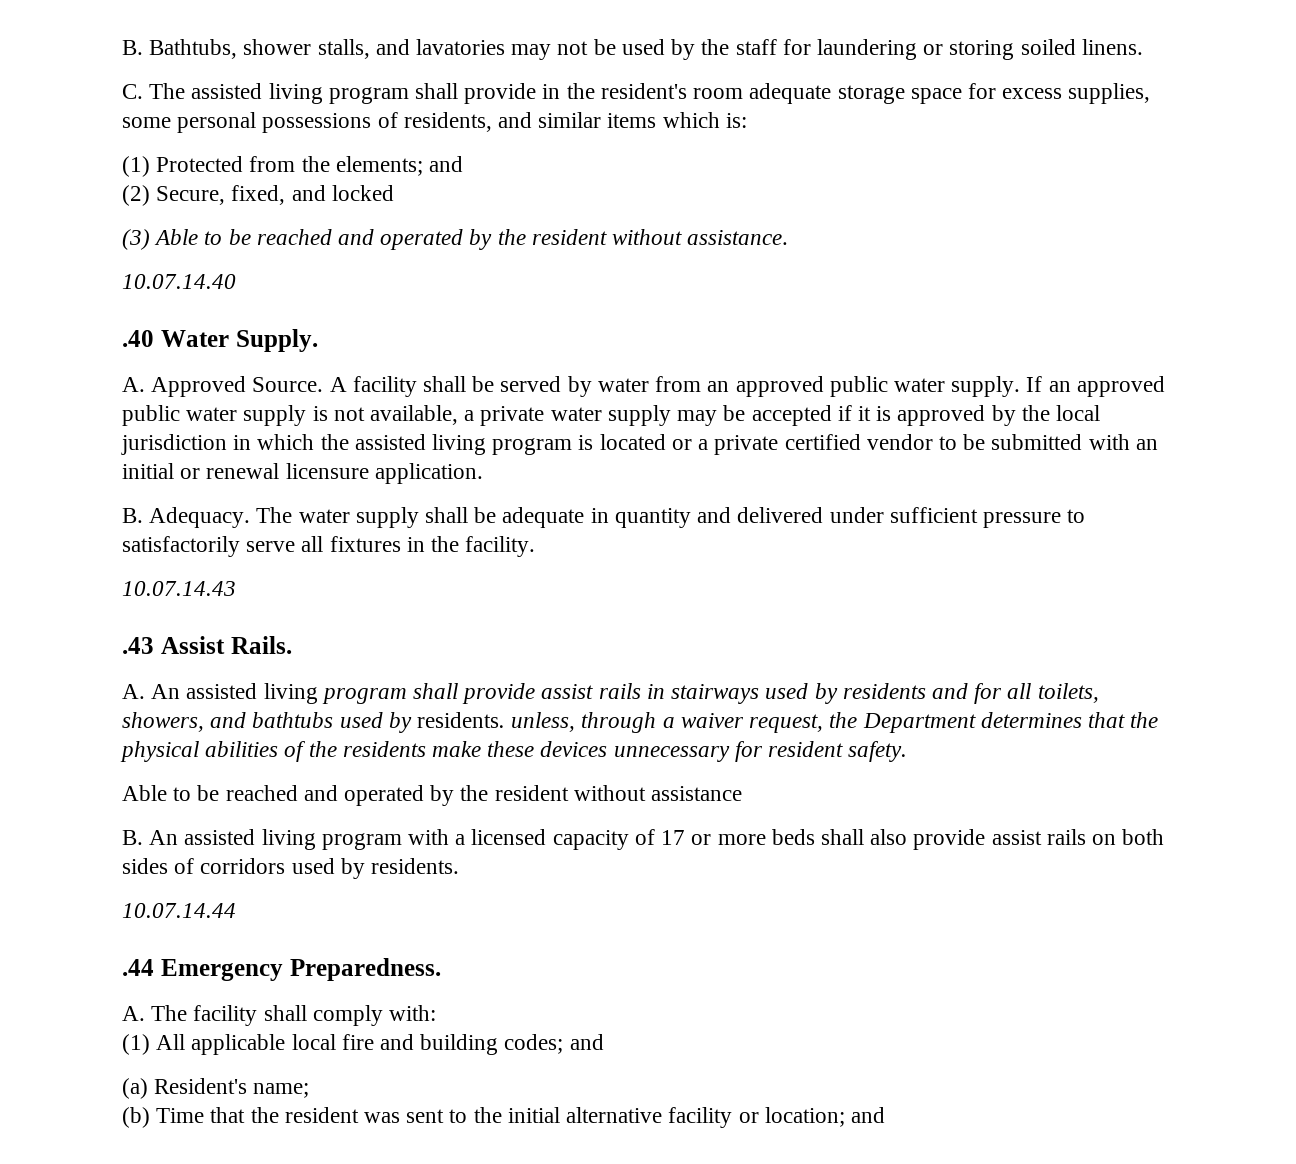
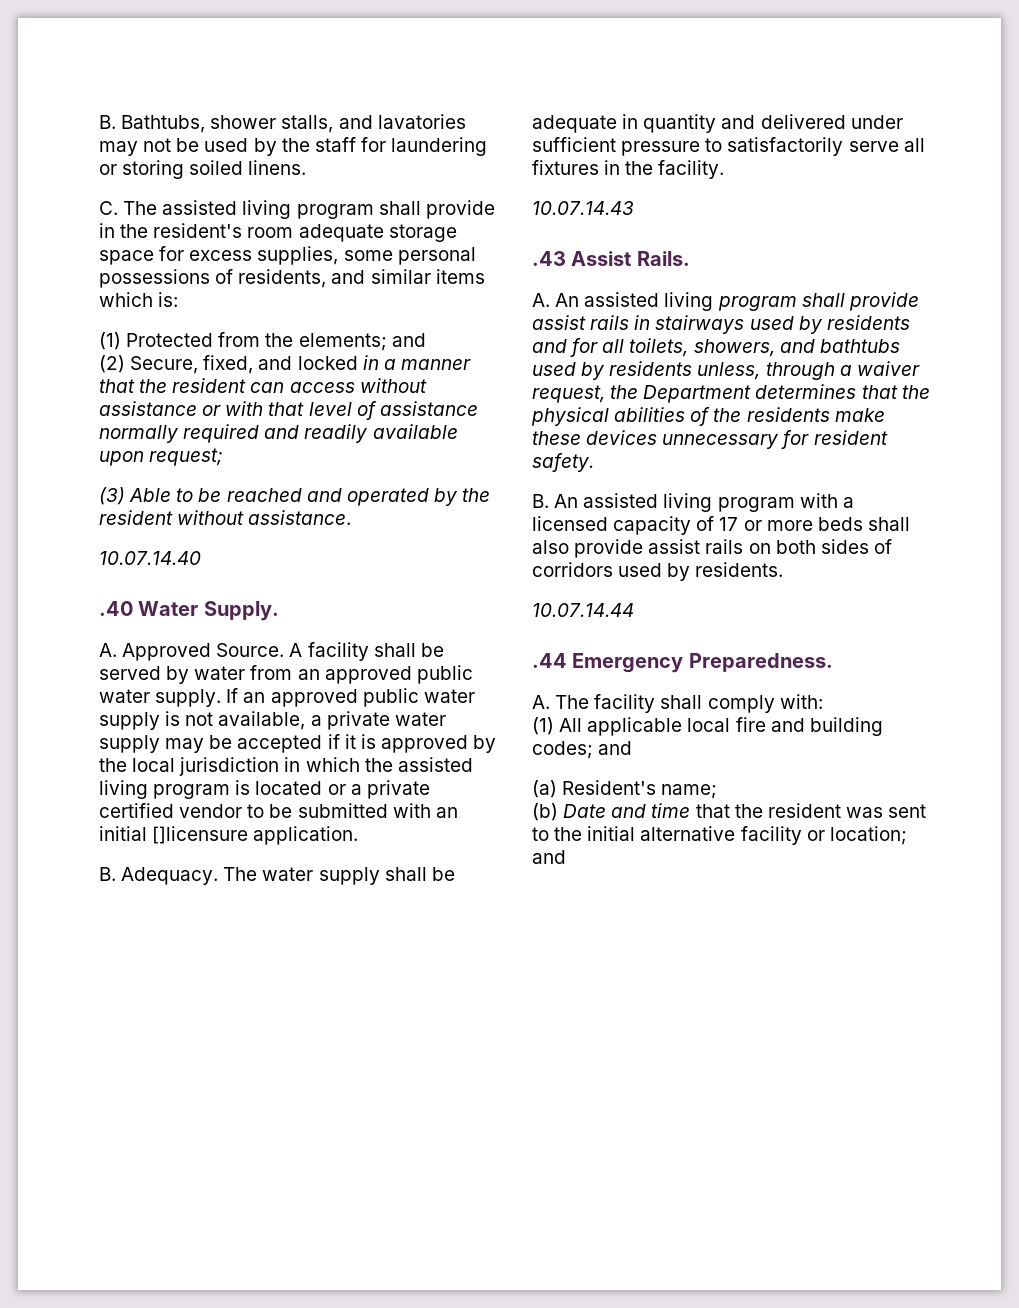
- (2) Secure, fixed, and locked
+ (2) Secure, fixed, and locked in a manner that the resident can access without assistance or with that level of assistance normally required and readily available upon request;
- If an approved public water supply is not available, a private water supply may be accepted if it is approved by the local jurisdiction in which the assisted living program is located or a private certified vendor to be submitted with an initial or renewal licensure application.
+ If an approved public water supply is not available, a private water supply may be accepted if it is approved by the local jurisdiction in which the assisted living program is located or a private certified vendor to be submitted with an initial []licensure application.
- A. An assisted living program shall provide assist rails in stairways used by residents and for all toilets, showers, and bathtubs used by residents. unless, through a waiver request, the Department determines that the physical abilities of the residents make these devices unnecessary for resident safety.
+ A. An assisted living program shall provide assist rails in stairways used by residents and for all toilets, showers, and bathtubs used by residents unless, through a waiver request, the Department determines that the physical abilities of the residents make these devices unnecessary for resident safety.
- Able to be reached and operated by the resident without assistance
- (b) Time that the resident was sent to the initial alternative facility or location; and
+ (b) Date and time that the resident was sent to the initial alternative facility or location; and

